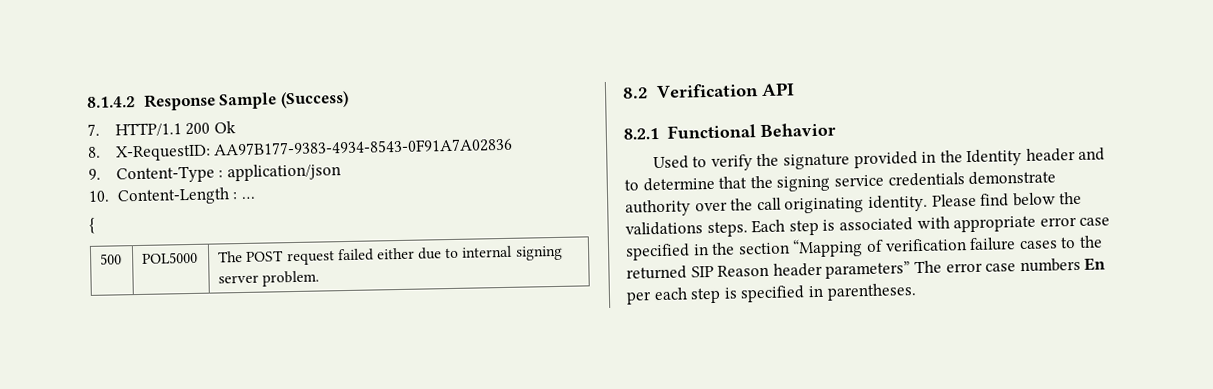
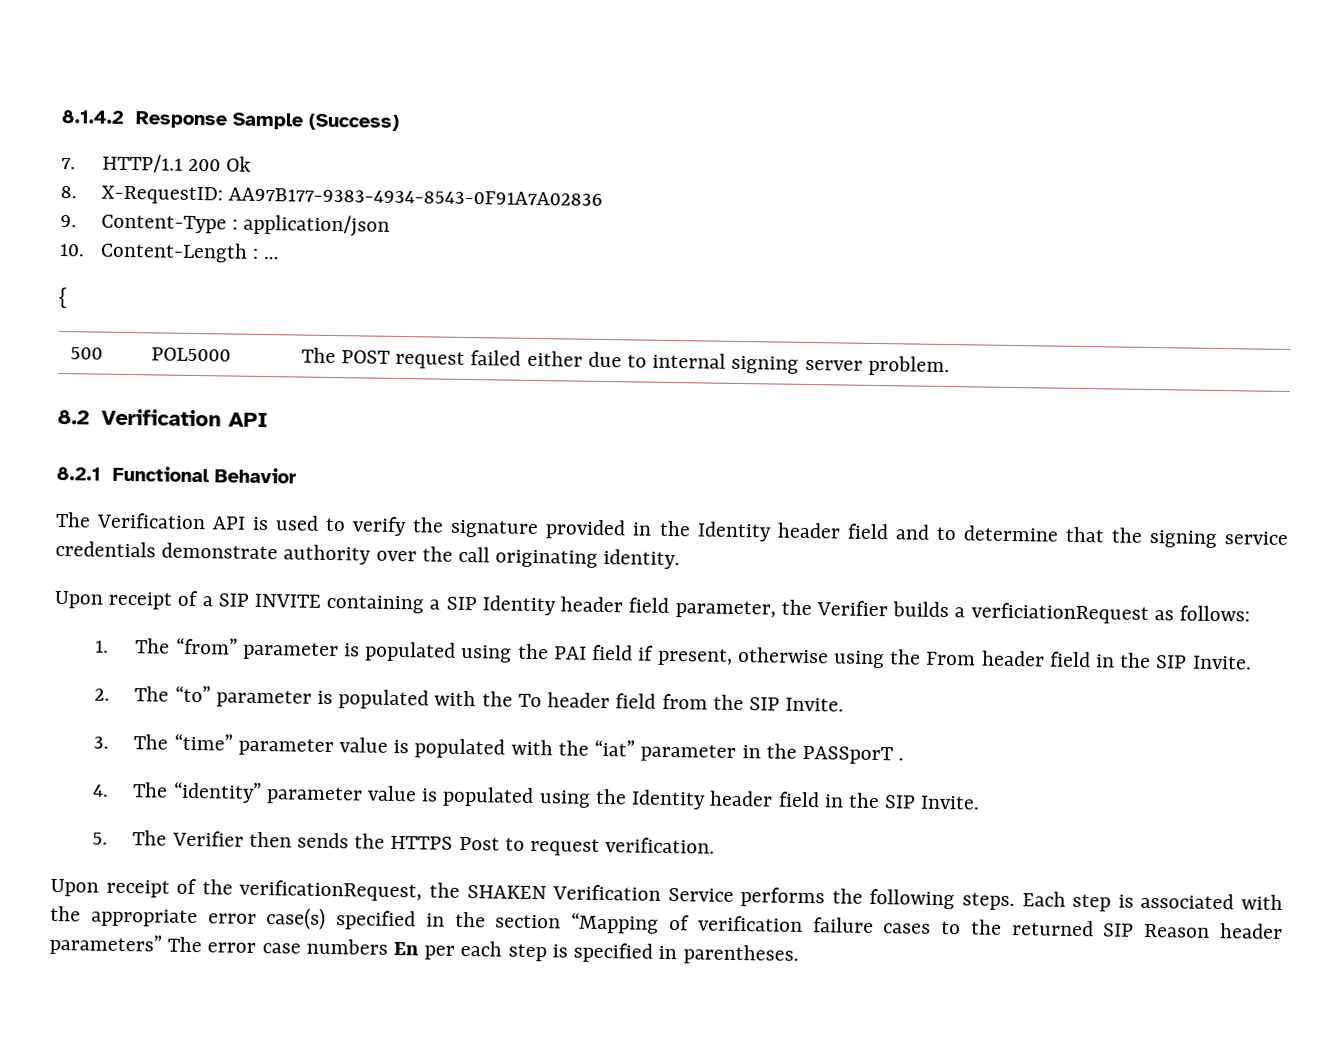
- Used to verify the signature provided in the Identity header and to determine that the signing service credentials demonstrate authority over the call originating identity. Please find below the validations steps.
+ The Verification API is used to verify the signature provided in the Identity header field and to determine that the signing service credentials demonstrate authority over the call originating identity.
+ Upon receipt of a SIP INVITE containing a SIP Identity header field parameter, the Verifier builds a verficiationRequest as follows:
+ 1. The “from” parameter is populated using the PAI field if present, otherwise using the From header field in the SIP Invite.
+ 2. The “to” parameter is populated with the To header field from the SIP Invite.
+ 3. The “time” parameter value is populated with the “iat” parameter in the PASSporT .
+ 4. The “identity” parameter value is populated using the Identity header field in the SIP Invite.
+ 5. The Verifier then sends the HTTPS Post to request verification.
+ Upon receipt of the verificationRequest, the SHAKEN Verification Service performs the following steps.
- Each step is associated with appropriate error case specified in the section “Mapping of verification failure cases to the returned SIP Reason header parameters” The error case numbers En per each step is specified in parentheses.
+ Each step is associated with the appropriate error case(s) specified in the section “Mapping of verification failure cases to the returned SIP Reason header parameters” The error case numbers En per each step is specified in parentheses.

